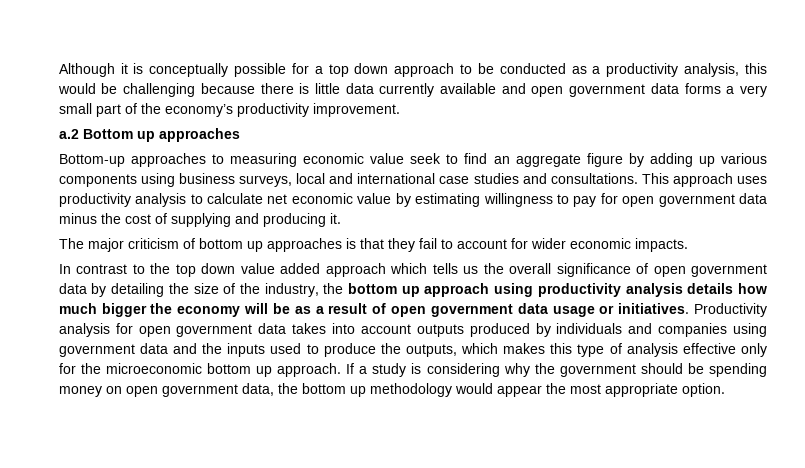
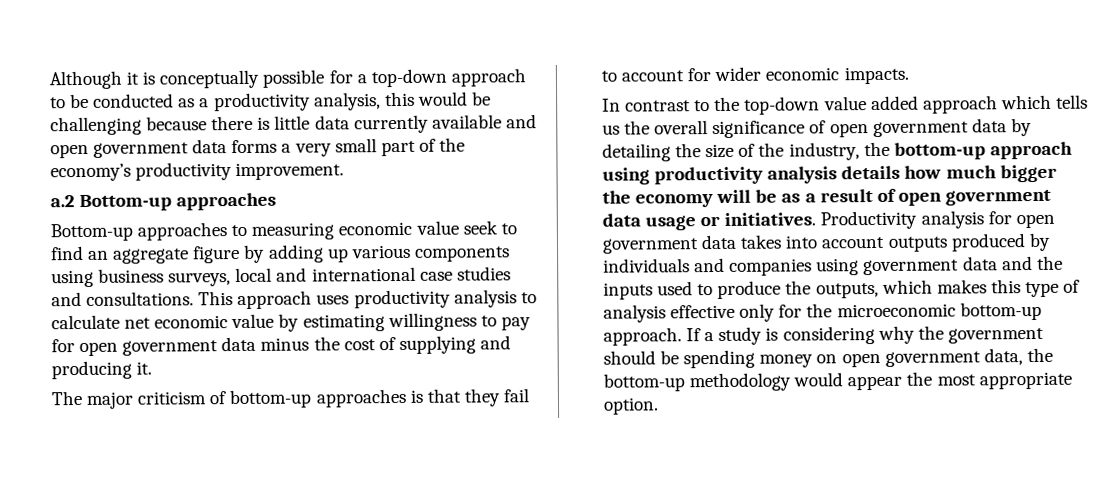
- Although it is conceptually possible for a top down approach to be conducted as a productivity analysis, this would be challenging because there is little data currently available and open government data forms a very small part of the economy’s productivity improvement.
+ Although it is conceptually possible for a top-down approach to be conducted as a productivity analysis, this would be challenging because there is little data currently available and open government data forms a very small part of the economy’s productivity improvement.
- a.2 Bottom up approaches
+ a.2 Bottom-up approaches
- The major criticism of bottom up approaches is that they fail to account for wider economic impacts.
+ The major criticism of bottom-up approaches is that they fail to account for wider economic impacts.
- In contrast to the top down value added approach which tells us the overall significance of open government data by detailing the size of the industry, the bottom up approach using productivity analysis details how much bigger the economy will be as a result of open government data usage or initiatives.
+ In contrast to the top-down value added approach which tells us the overall significance of open government data by detailing the size of the industry, the bottom-up approach using productivity analysis details how much bigger the economy will be as a result of open government data usage or initiatives.
- Productivity analysis for open government data takes into account outputs produced by individuals and companies using government data and the inputs used to produce the outputs, which makes this type of analysis effective only for the microeconomic bottom up approach.
+ Productivity analysis for open government data takes into account outputs produced by individuals and companies using government data and the inputs used to produce the outputs, which makes this type of analysis effective only for the microeconomic bottom-up approach.
- If a study is considering why the government should be spending money on open government data, the bottom up methodology would appear the most appropriate option.
+ If a study is considering why the government should be spending money on open government data, the bottom-up methodology would appear the most appropriate option.

